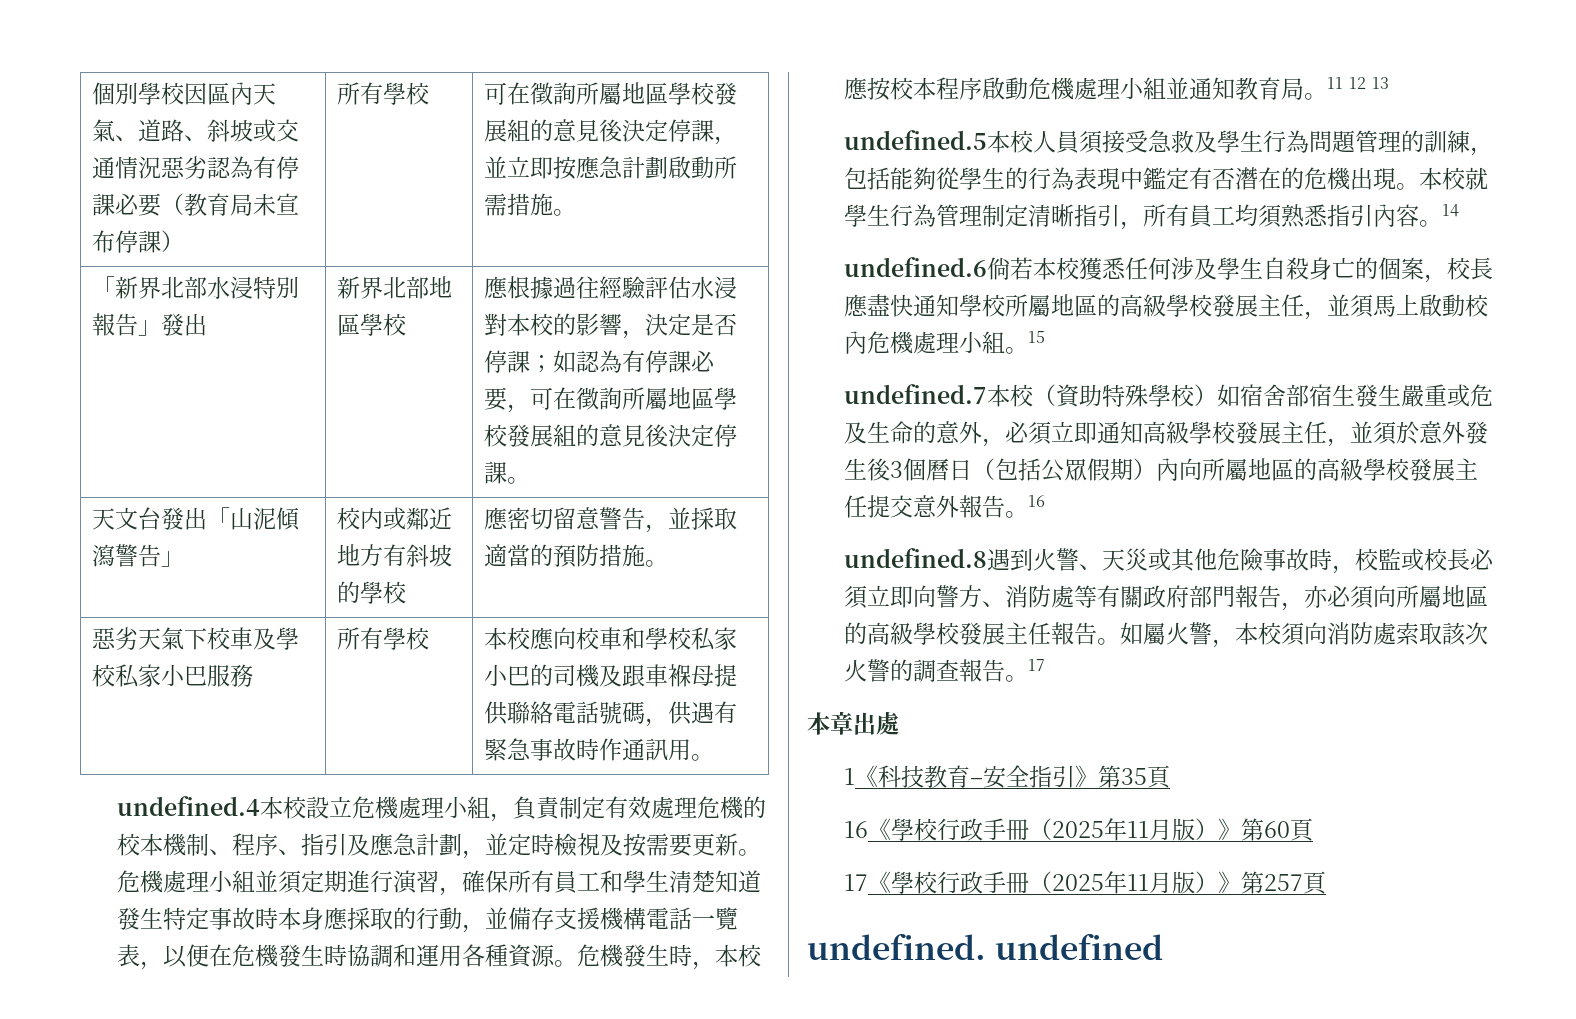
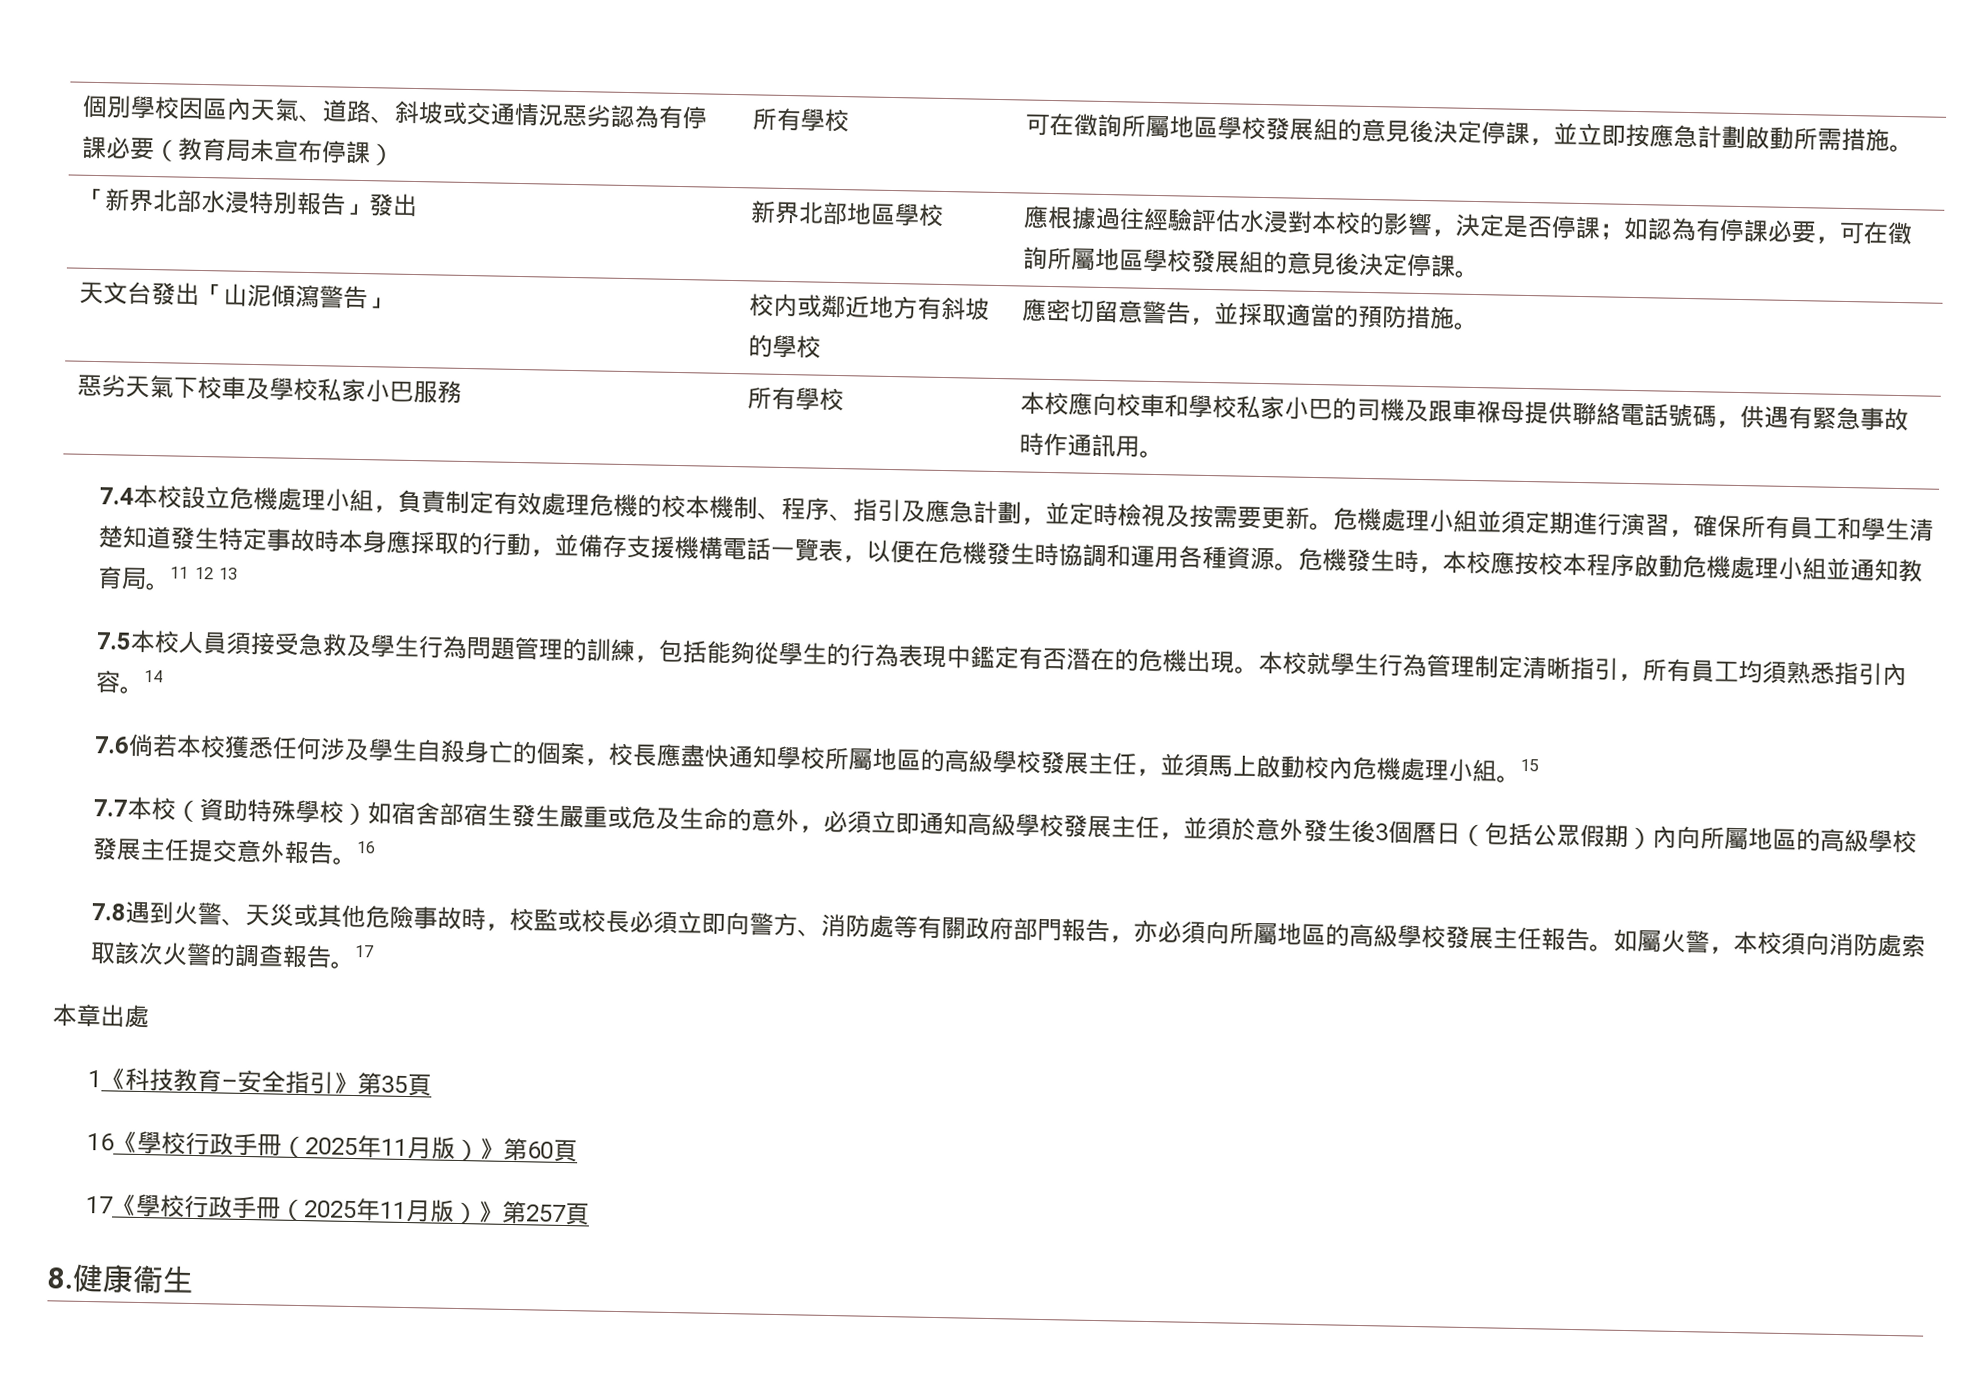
- undefined.4本校設立危機處理小組，負責制定有效處理危機的校本機制、程序、指引及應急計劃，並定時檢視及按需要更新。
+ 7.4本校設立危機處理小組，負責制定有效處理危機的校本機制、程序、指引及應急計劃，並定時檢視及按需要更新。
- undefined.5本校人員須接受急救及學生行為問題管理的訓練，包括能夠從學生的行為表現中鑑定有否潛在的危機出現。
+ 7.5本校人員須接受急救及學生行為問題管理的訓練，包括能夠從學生的行為表現中鑑定有否潛在的危機出現。
- undefined.6倘若本校獲悉任何涉及學生自殺身亡的個案，校長應盡快通知學校所屬地區的高級學校發展主任，並須馬上啟動校內危機處理小組。
+ 7.6倘若本校獲悉任何涉及學生自殺身亡的個案，校長應盡快通知學校所屬地區的高級學校發展主任，並須馬上啟動校內危機處理小組。
- undefined.7本校（資助特殊學校）如宿舍部宿生發生嚴重或危及生命的意外，必須立即通知高級學校發展主任，並須於意外發生後3個曆日（包括公眾假期）內向所屬地區的高級學校發展主任提交意外報告。
+ 7.7本校（資助特殊學校）如宿舍部宿生發生嚴重或危及生命的意外，必須立即通知高級學校發展主任，並須於意外發生後3個曆日（包括公眾假期）內向所屬地區的高級學校發展主任提交意外報告。
- undefined.8遇到火警、天災或其他危險事故時，校監或校長必須立即向警方、消防處等有關政府部門報告，亦必須向所屬地區的高級學校發展主任報告。
+ 7.8遇到火警、天災或其他危險事故時，校監或校長必須立即向警方、消防處等有關政府部門報告，亦必須向所屬地區的高級學校發展主任報告。
- undefined. undefined
+ 8.健康衞生

